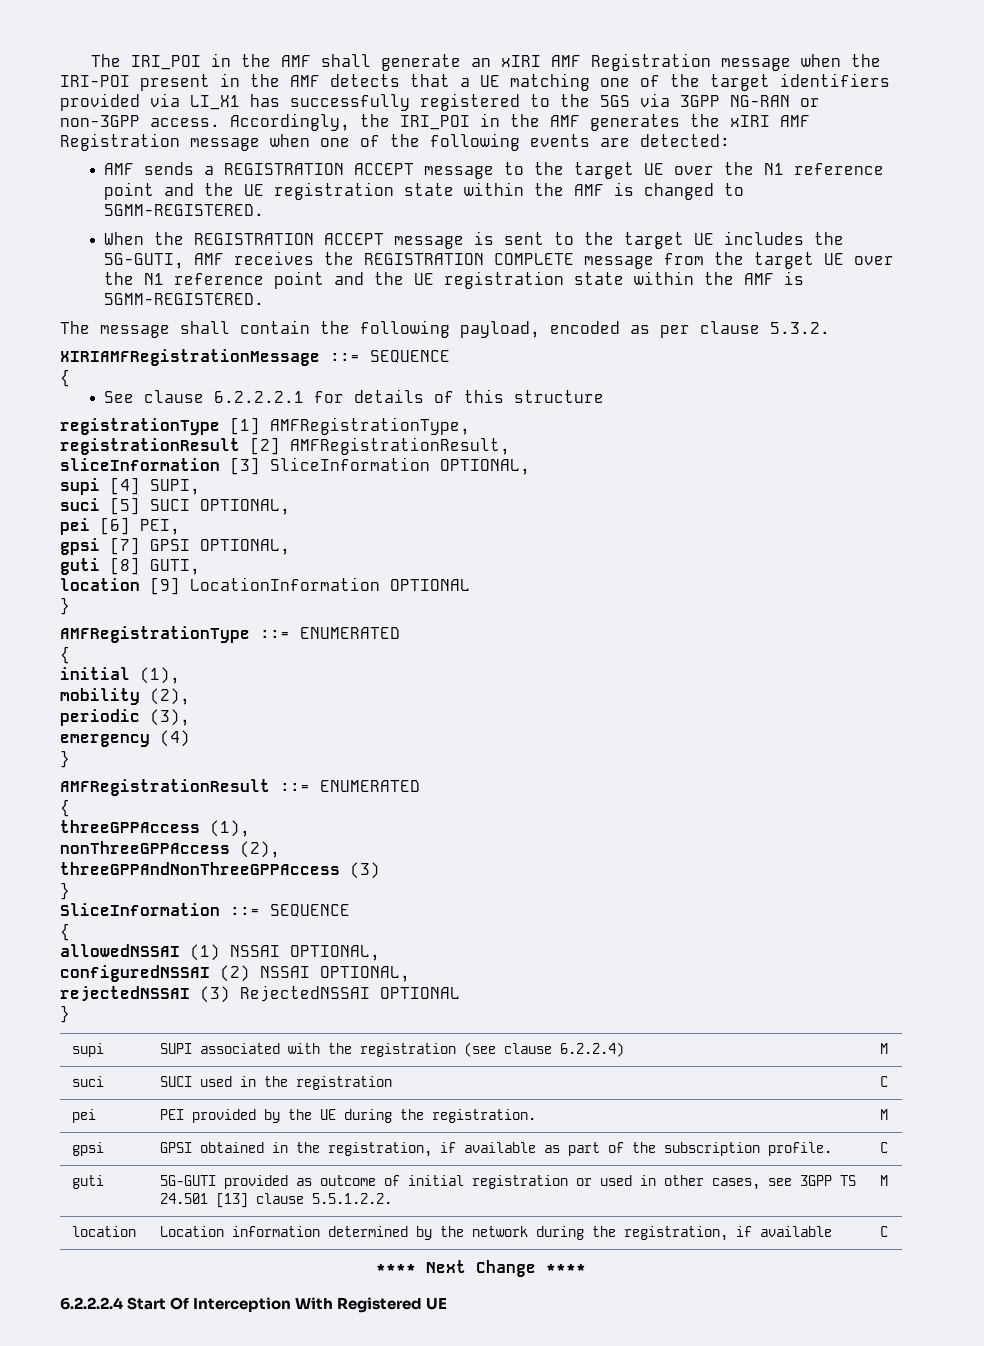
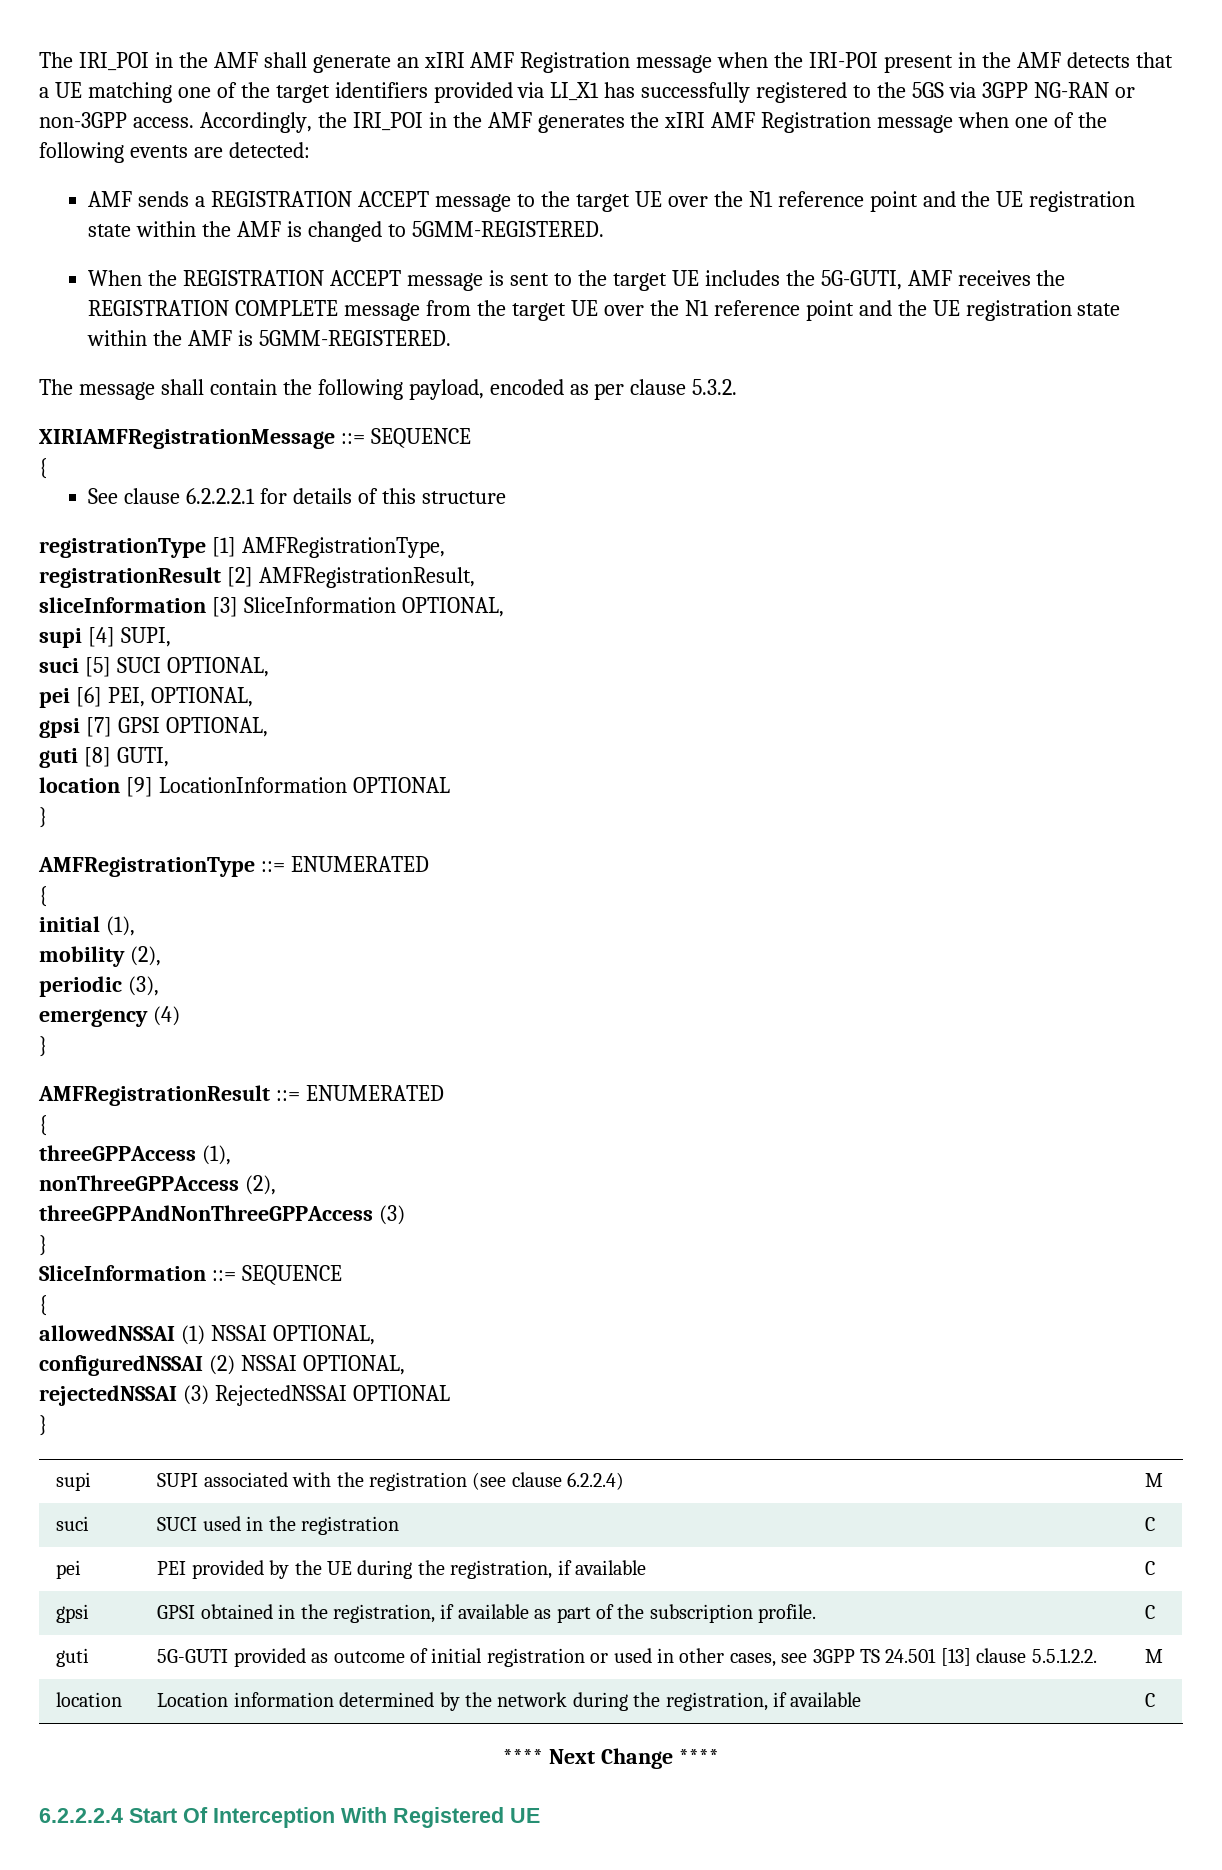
- pei [6] PEI,
+ pei [6] PEI, OPTIONAL,
- pei | PEI provided by the UE during the registration. | M
+ pei | PEI provided by the UE during the registration, if available | C

